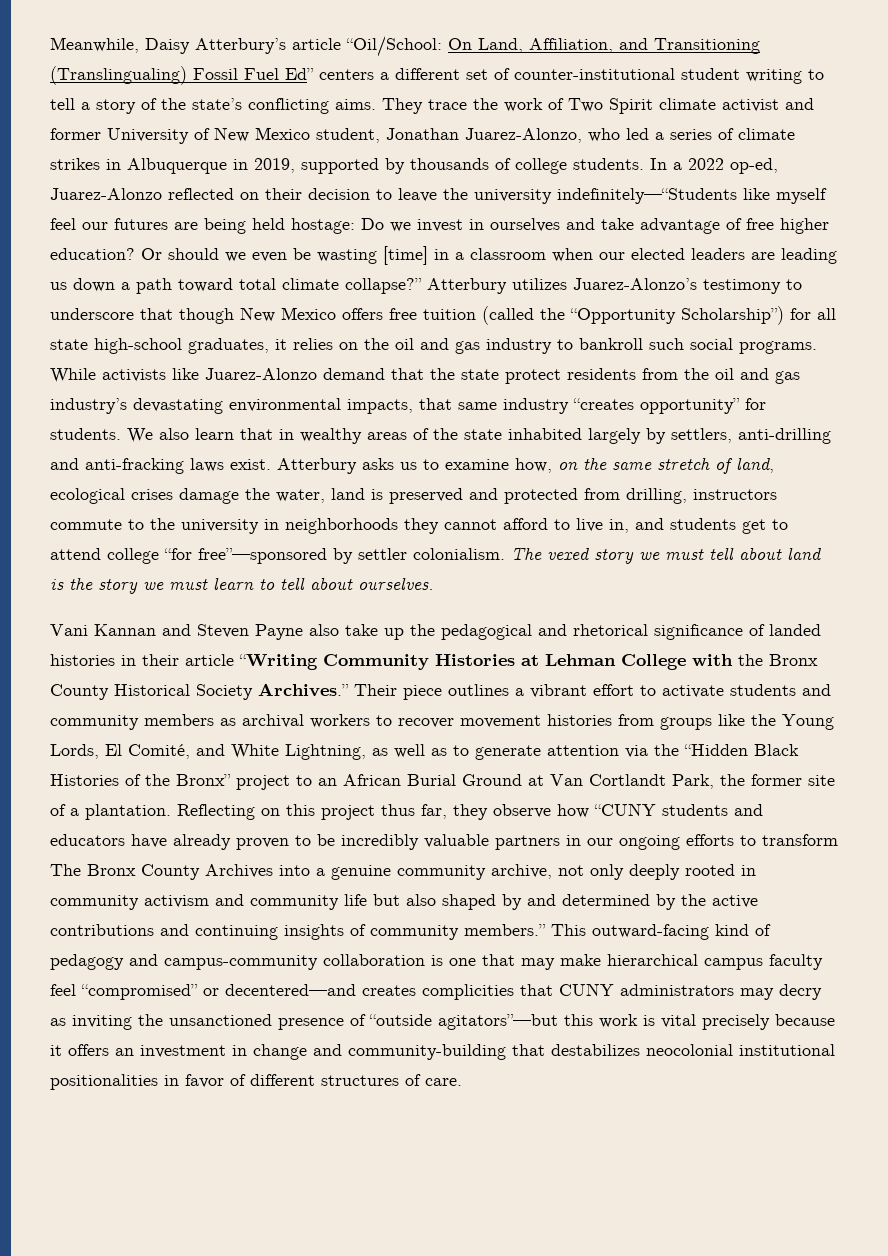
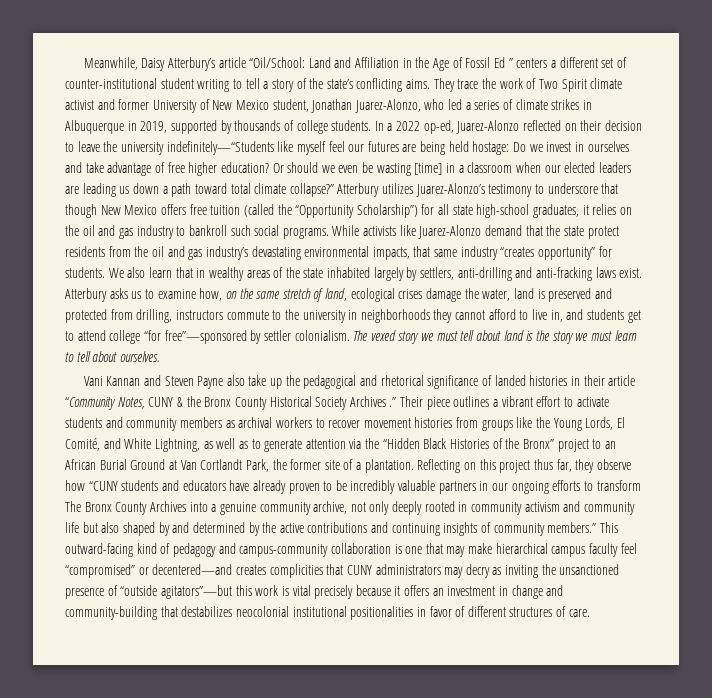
- Meanwhile, Daisy Atterbury’s article “Oil/School: On Land, Affiliation, and Transitioning (Translingualing) Fossil Fuel Ed” centers a different set of counter-institutional student writing to tell a story of the state’s conflicting aims.
+ Meanwhile, Daisy Atterbury’s article “Oil/School: Land and Affiliation in the Age of Fossil Ed ” centers a different set of counter-institutional student writing to tell a story of the state’s conflicting aims.
- Vani Kannan and Steven Payne also take up the pedagogical and rhetorical significance of landed histories in their article “Writing Community Histories at Lehman College with the Bronx County Historical Society Archives.”
+ Vani Kannan and Steven Payne also take up the pedagogical and rhetorical significance of landed histories in their article “Community Notes, CUNY & the Bronx County Historical Society Archives .”

